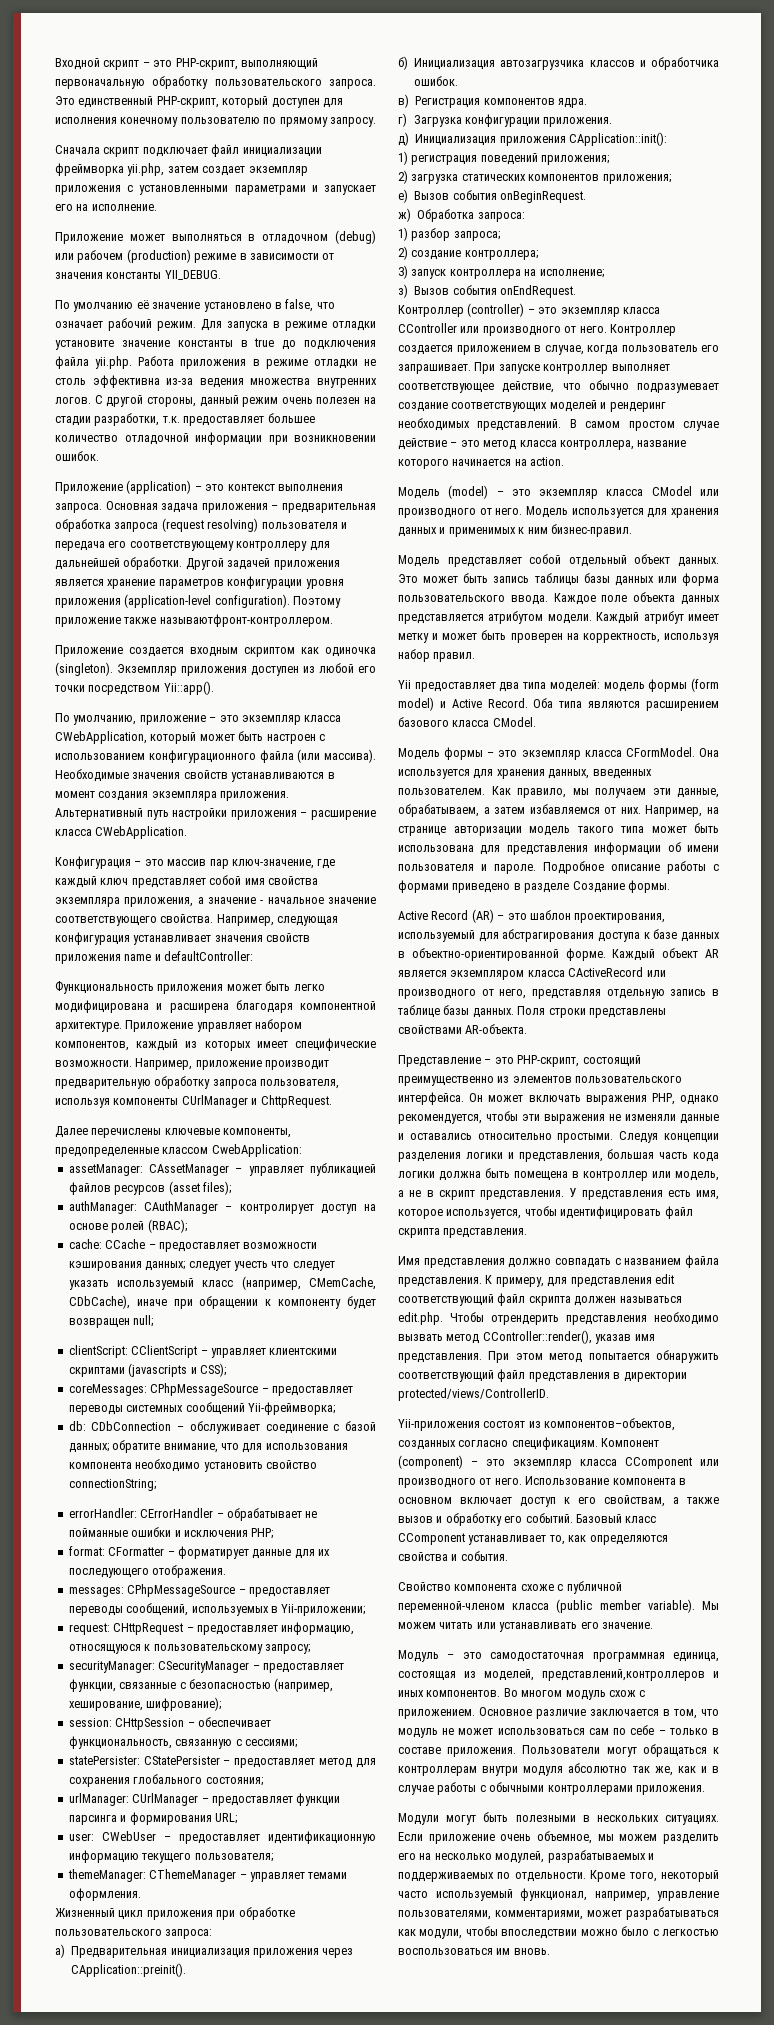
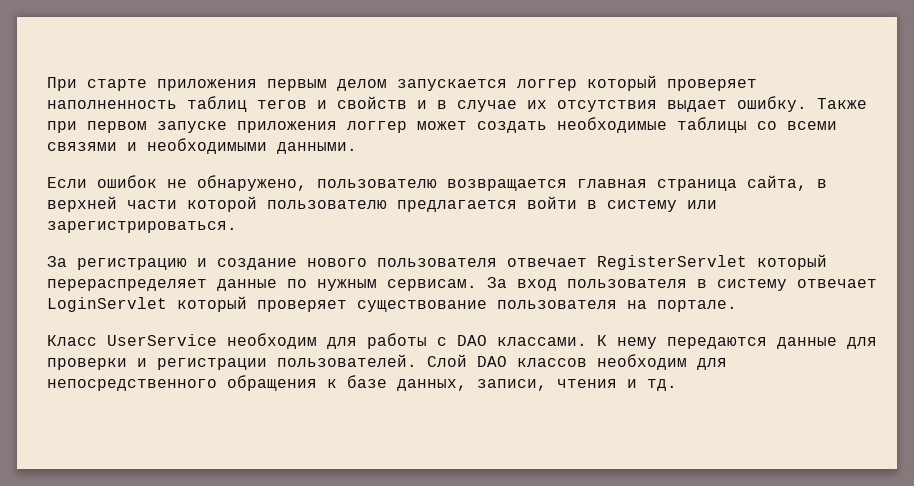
- Входной скрипт – это PHP-скрипт, выполняющий первоначальную обработку пользовательского запроса. Это единственный PHP-скрипт, который доступен для исполнения конечному пользователю по прямому запросу.
- Сначала скрипт подключает файл инициализации фреймворка yii.php, затем создает экземпляр приложения с установленными параметрами и запускает его на исполнение.
- Приложение может выполняться в отладочном (debug) или рабочем (production) режиме в зависимости от значения константы YII_DEBUG.
- По умолчанию её значение установлено в false, что означает рабочий режим. Для запуска в режиме отладки установите значение константы в true до подключения файла yii.php. Работа приложения в режиме отладки не столь эффективна из-за ведения множества внутренних логов. С другой стороны, данный режим очень полезен на стадии разработки, т.к. предоставляет большее количество отладочной информации при возникновении ошибок.
- Приложение (application) – это контекст выполнения запроса. Основная задача приложения – предварительная обработка запроса (request resolving) пользователя и передача его соответствующему контроллеру для дальнейшей обработки. Другой задачей приложения является хранение параметров конфигурации уровня приложения (application-level configuration). Поэтому приложение также называютфронт-контроллером.
- Приложение создается входным скриптом как одиночка (singleton). Экземпляр приложения доступен из любой его точки посредством Yii::app().
- По умолчанию, приложение – это экземпляр класса CWebApplication, который может быть настроен с использованием конфигурационного файла (или массива). Необходимые значения свойств устанавливаются в момент создания экземпляра приложения. Альтернативный путь настройки приложения – расширение класса CWebApplication.
- Конфигурация – это массив пар ключ-значение, где каждый ключ представляет собой имя свойства экземпляра приложения, а значение - начальное значение соответствующего свойства. Например, следующая конфигурация устанавливает значения свойств приложения name и defaultController:
- Функциональность приложения может быть легко модифицирована и расширена благодаря компонентной архитектуре. Приложение управляет набором компонентов, каждый из которых имеет специфические возможности. Например, приложение производит предварительную обработку запроса пользователя, используя компоненты CUrlManager и ChttpRequest.
- Далее перечислены ключевые компоненты, предопределенные классом CwebApplication:
- assetManager: CAssetManager – управляет публикацией файлов ресурсов (asset files);
- authManager: CAuthManager – контролирует доступ на основе ролей (RBAC);
- cache: CCache – предоставляет возможности кэширования данных; следует учесть что следует указать используемый класс (например, CMemCache, CDbCache), иначе при обращении к компоненту будет возвращен null;
- clientScript: CClientScript – управляет клиентскими скриптами (javascripts и CSS);
- coreMessages: CPhpMessageSource – предоставляет переводы системных сообщений Yii-фреймворка;
- db: CDbConnection – обслуживает соединение с базой данных; обратите внимание, что для использования компонента необходимо установить свойство connectionString;
- errorHandler: CErrorHandler – обрабатывает не пойманные ошибки и исключения PHP;
- format: CFormatter – форматирует данные для их последующего отображения.
- messages: CPhpMessageSource – предоставляет переводы сообщений, используемых в Yii-приложении;
- request: CHttpRequest – предоставляет информацию, относящуюся к пользовательскому запросу;
- securityManager: CSecurityManager – предоставляет функции, связанные с безопасностью (например, хеширование, шифрование);
- session: CHttpSession – обеспечивает функциональность, связанную с сессиями;
- statePersister: CStatePersister – предоставляет метод для сохранения глобального состояния;
- urlManager: CUrlManager – предоставляет функции парсинга и формирования URL;
- user: CWebUser – предоставляет идентификационную информацию текущего пользователя;
- themeManager: CThemeManager – управляет темами оформления.
- Жизненный цикл приложения при обработке пользовательского запроса:
- а) Предварительная инициализация приложения через CApplication::preinit().
- б) Инициализация автозагрузчика классов и обработчика ошибок.
- в) Регистрация компонентов ядра.
- г) Загрузка конфигурации приложения.
- д) Инициализация приложения CApplication::init():
- 1) регистрация поведений приложения;
- 2) загрузка статических компонентов приложения;
- е) Вызов события onBeginRequest.
- ж) Обработка запроса:
- 1) разбор запроса;
- 2) создание контроллера;
- 3) запуск контроллера на исполнение;
- з) Вызов события onEndRequest.
- Контроллер (controller) – это экземпляр класса CController или производного от него. Контроллер создается приложением в случае, когда пользователь его запрашивает. При запуске контроллер выполняет соответствующее действие, что обычно подразумевает создание соответствующих моделей и рендеринг необходимых представлений. В самом простом случае действие – это метод класса контроллера, название которого начинается на action.
- Модель (model) – это экземпляр класса CModel или производного от него. Модель используется для хранения данных и применимых к ним бизнес-правил.
- Модель представляет собой отдельный объект данных. Это может быть запись таблицы базы данных или форма пользовательского ввода. Каждое поле объекта данных представляется атрибутом модели. Каждый атрибут имеет метку и может быть проверен на корректность, используя набор правил.
- Yii предоставляет два типа моделей: модель формы (form model) и Active Record. Оба типа являются расширением базового класса CModel.
- Модель формы – это экземпляр класса CFormModel. Она используется для хранения данных, введенных пользователем. Как правило, мы получаем эти данные, обрабатываем, а затем избавляемся от них. Например, на странице авторизации модель такого типа может быть использована для представления информации об имени пользователя и пароле. Подробное описание работы с формами приведено в разделе Создание формы.
- Active Record (AR) – это шаблон проектирования, используемый для абстрагирования доступа к базе данных в объектно-ориентированной форме. Каждый объект AR является экземпляром класса CActiveRecord или производного от него, представляя отдельную запись в таблице базы данных. Поля строки представлены свойствами AR-объекта.
- Представление – это PHP-скрипт, состоящий преимущественно из элементов пользовательского интерфейса. Он может включать выражения PHP, однако рекомендуется, чтобы эти выражения не изменяли данные и оставались относительно простыми. Следуя концепции разделения логики и представления, большая часть кода логики должна быть помещена в контроллер или модель, а не в скрипт представления. У представления есть имя, которое используется, чтобы идентифицировать файл скрипта представления.
- Имя представления должно совпадать с названием файла представления. К примеру, для представления edit соответствующий файл скрипта должен называться edit.php. Чтобы отрендерить представления необходимо вызвать метод CController::render(), указав имя представления. При этом метод попытается обнаружить соответствующий файл представления в директории protected/views/ControllerID.
- Yii-приложения состоят из компонентов–объектов, созданных согласно спецификациям. Компонент (component) – это экземпляр класса CComponent или производного от него. Использование компонента в основном включает доступ к его свойствам, а также вызов и обработку его событий. Базовый класс CComponent устанавливает то, как определяются свойства и события.
- Свойство компонента схоже с публичной переменной-членом класса (public member variable). Мы можем читать или устанавливать его значение.
- Модуль – это самодостаточная программная единица, состоящая из моделей, представлений,контроллеров и иных компонентов. Во многом модуль схож с приложением. Основное различие заключается в том, что модуль не может использоваться сам по себе – только в составе приложения. Пользователи могут обращаться к контроллерам внутри модуля абсолютно так же, как и в случае работы с обычными контроллерами приложения.
- Модули могут быть полезными в нескольких ситуациях. Если приложение очень объемное, мы можем разделить его на несколько модулей, разрабатываемых и поддерживаемых по отдельности. Кроме того, некоторый часто используемый функционал, например, управление пользователями, комментариями, может разрабатываться как модули, чтобы впоследствии можно было с легкостью воспользоваться им вновь.
+ При старте приложения первым делом запускается логгер который проверяет наполненность таблиц тегов и свойств и в случае их отсутствия выдает ошибку. Также при первом запуске приложения логгер может создать необходимые таблицы со всеми связями и необходимыми данными.
+ Если ошибок не обнаружено, пользователю возвращается главная страница сайта, в верхней части которой пользователю предлагается войти в систему или зарегистрироваться.
+ За регистрацию и создание нового пользователя отвечает RegisterServlet который перераспределяет данные по нужным сервисам. За вход пользователя в систему отвечает LoginServlet который проверяет существование пользователя на портале.
+ Класс UserService необходим для работы с DAO классами. К нему передаются данные для проверки и регистрации пользователей. Слой DAO классов необходим для непосредственного обращения к базе данных, записи, чтения и тд.

